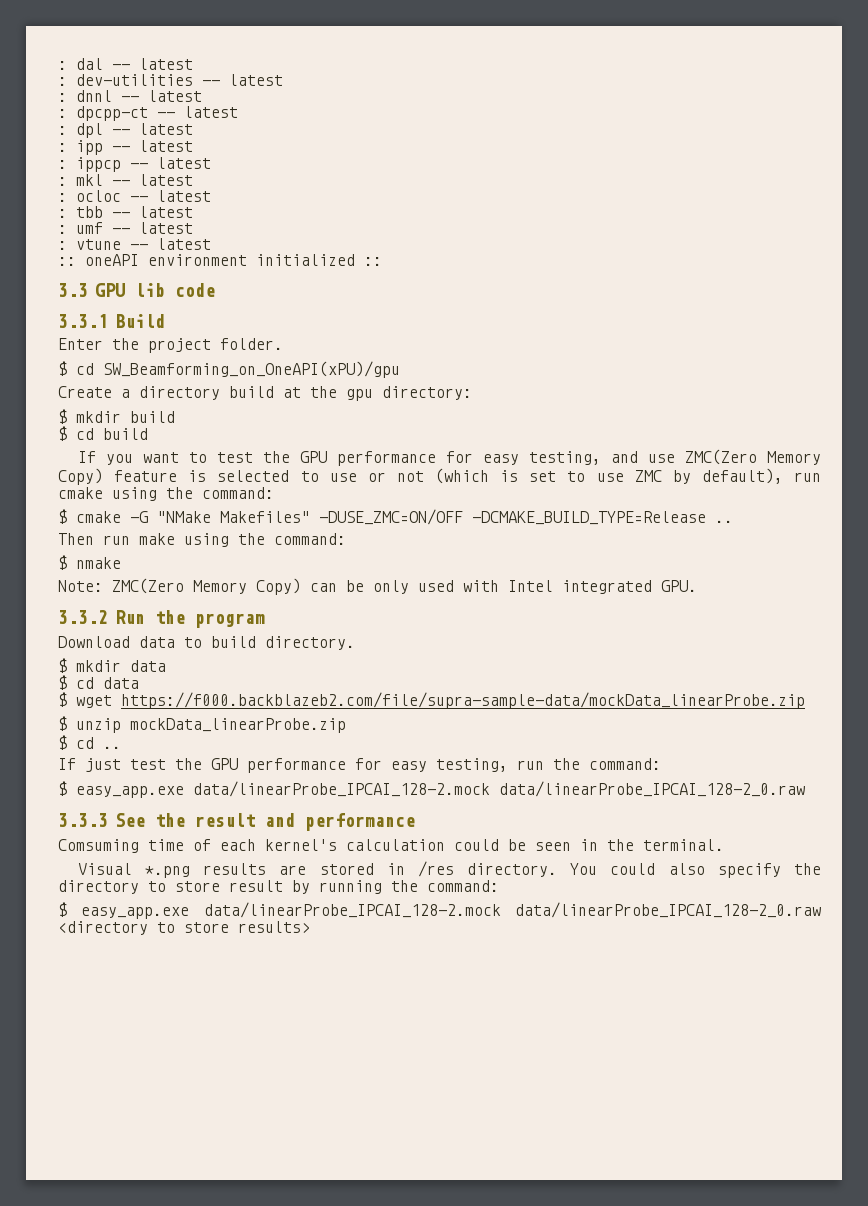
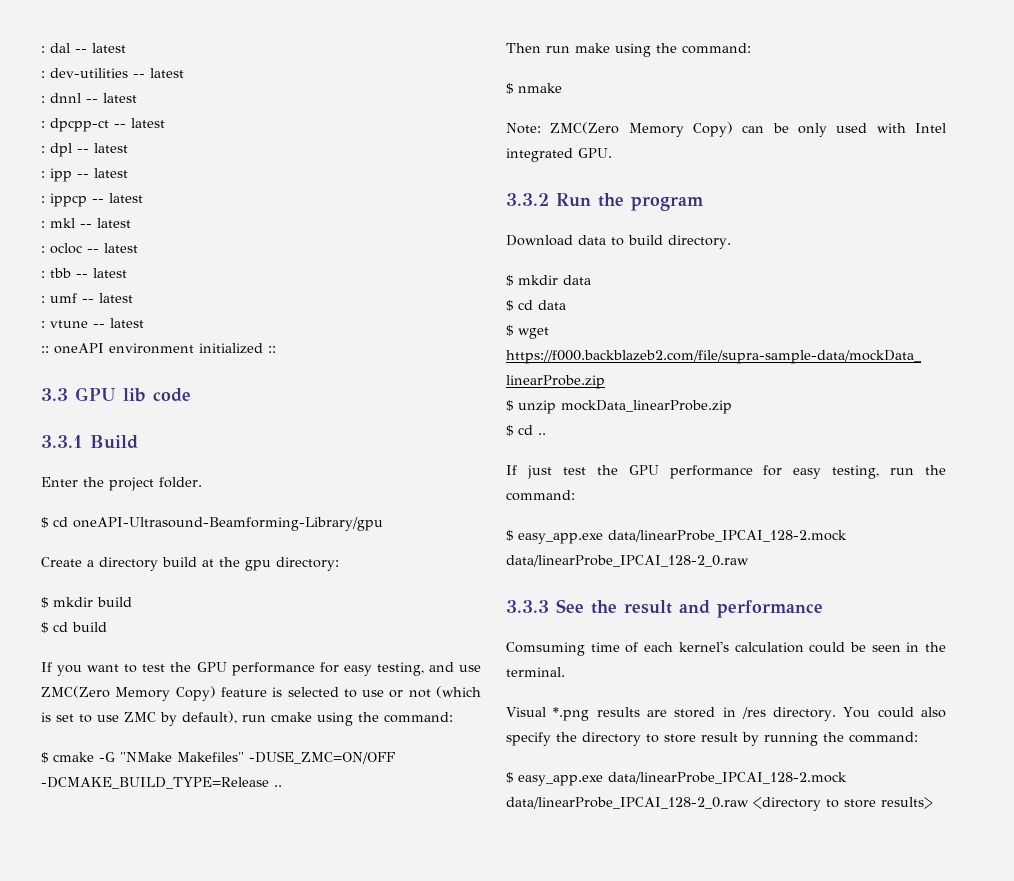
- $ cd SW_Beamforming_on_OneAPI(xPU)/gpu
+ $ cd oneAPI-Ultrasound-Beamforming-Library/gpu

